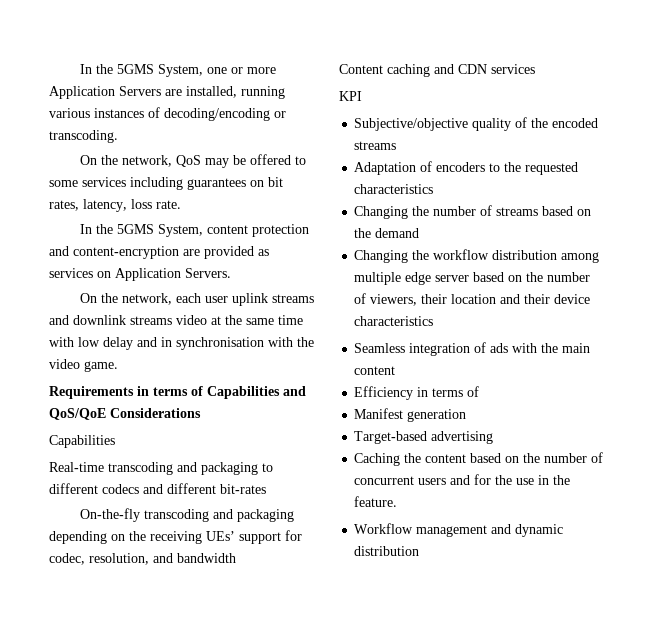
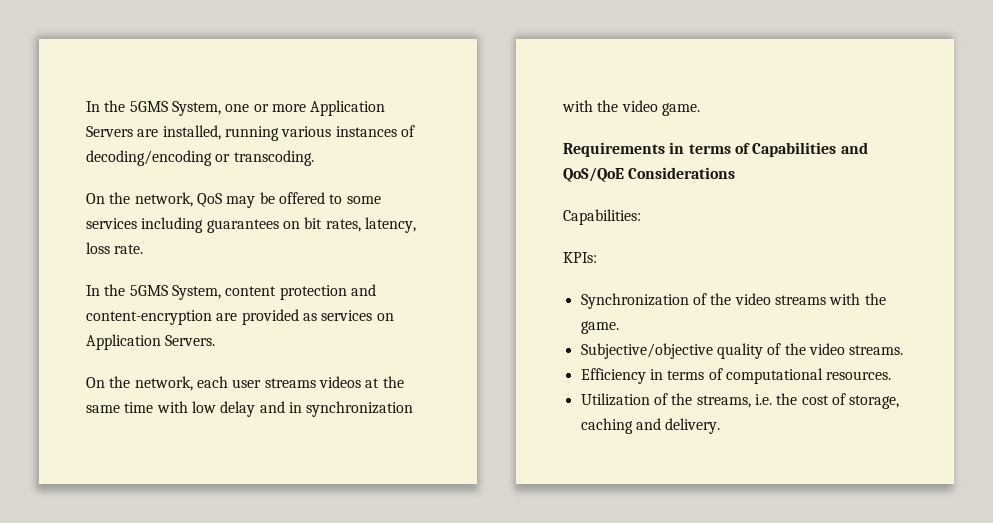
- On the network, each user uplink streams and downlink streams video at the same time with low delay and in synchronisation with the video game.
+ On the network, each user streams videos at the same time with low delay and in synchronization with the video game.
  Requirements in terms of Capabilities and QoS/QoE Considerations
- Capabilities
- Real-time transcoding and packaging to different codecs and different bit-rates
- On-the-fly transcoding and packaging depending on the receiving UEs’ support for codec, resolution, and bandwidth
- Content caching and CDN services
- KPI
- Subjective/objective quality of the encoded streams
- Adaptation of encoders to the requested characteristics
- Changing the number of streams based on the demand
- Changing the workflow distribution among multiple edge server based on the number of viewers, their location and their device characteristics
- Seamless integration of ads with the main content
- Efficiency in terms of
- Manifest generation
- Target-based advertising
- Caching the content based on the number of concurrent users and for the use in the feature.
- Workflow management and dynamic distribution
+ Capabilities:
+ KPIs:
+ Synchronization of the video streams with the game.
+ Subjective/objective quality of the video streams.
+ Efficiency in terms of computational resources.
+ Utilization of the streams, i.e. the cost of storage, caching and delivery.

